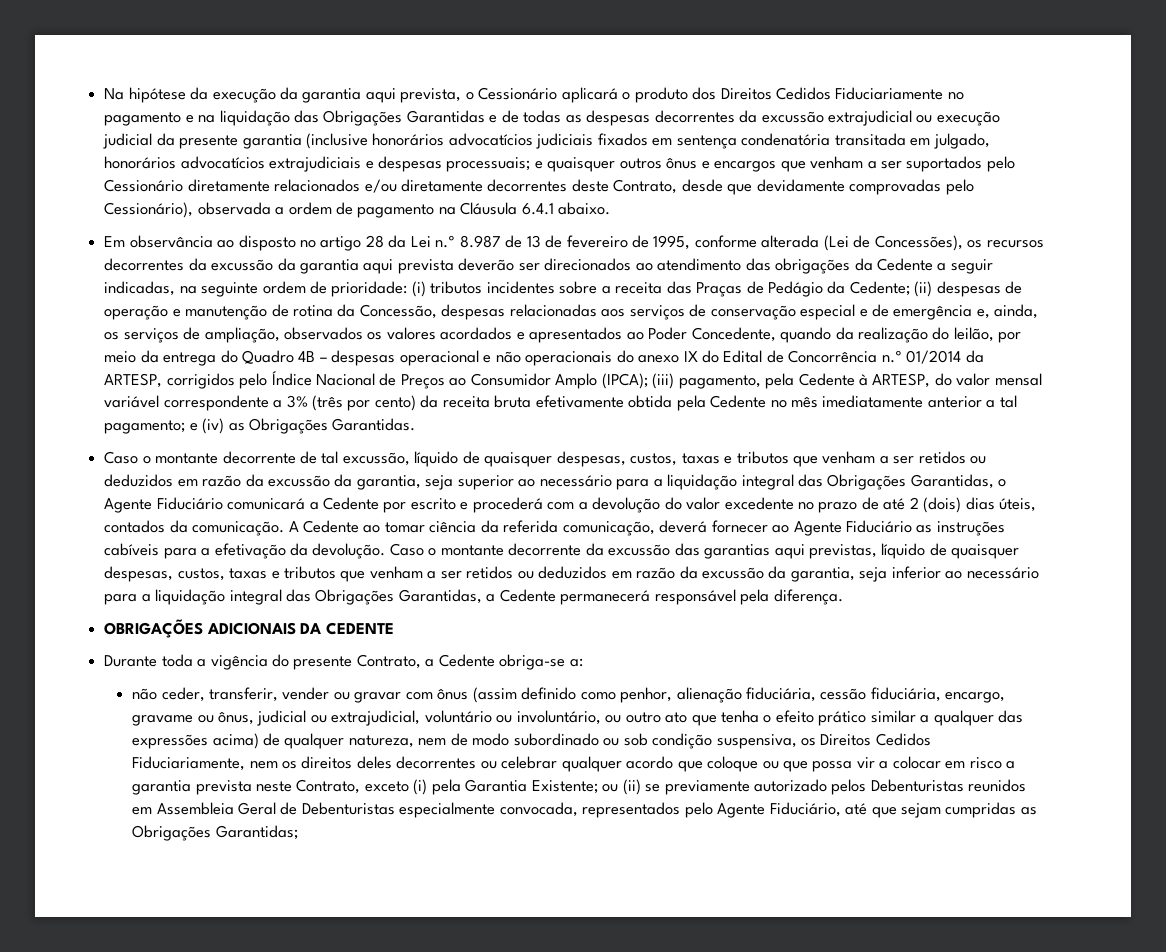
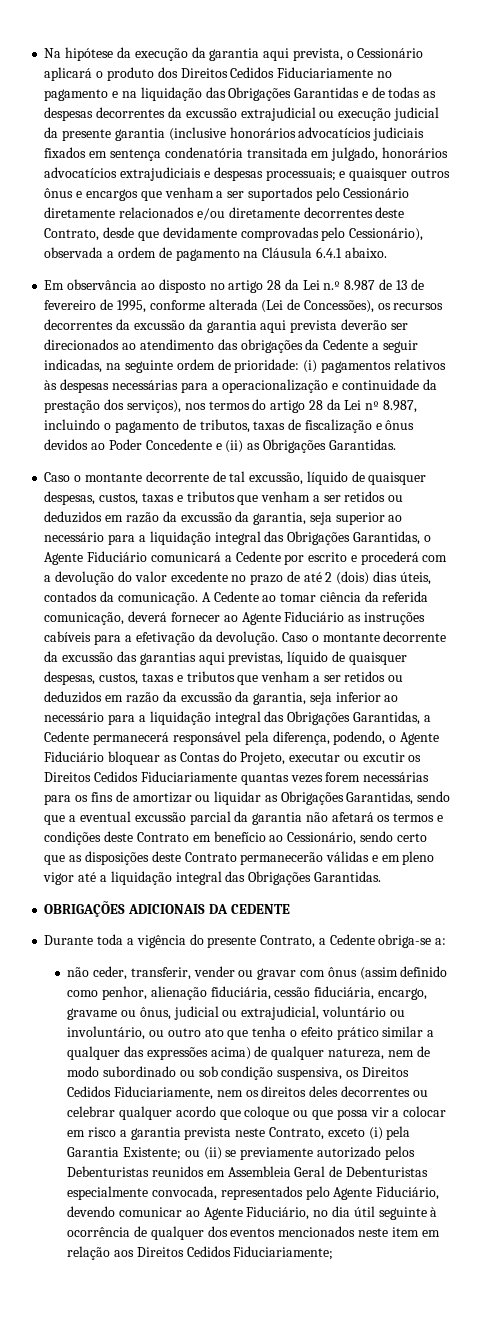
- Em observância ao disposto no artigo 28 da Lei n.º 8.987 de 13 de fevereiro de 1995, conforme alterada (Lei de Concessões), os recursos decorrentes da excussão da garantia aqui prevista deverão ser direcionados ao atendimento das obrigações da Cedente a seguir indicadas, na seguinte ordem de prioridade: (i) tributos incidentes sobre a receita das Praças de Pedágio da Cedente; (ii) despesas de operação e manutenção de rotina da Concessão, despesas relacionadas aos serviços de conservação especial e de emergência e, ainda, os serviços de ampliação, observados os valores acordados e apresentados ao Poder Concedente, quando da realização do leilão, por meio da entrega do Quadro 4B – despesas operacional e não operacionais do anexo IX do Edital de Concorrência n.º 01/2014 da ARTESP, corrigidos pelo Índice Nacional de Preços ao Consumidor Amplo (IPCA); (iii) pagamento, pela Cedente à ARTESP, do valor mensal variável correspondente a 3% (três por cento) da receita bruta efetivamente obtida pela Cedente no mês imediatamente anterior a tal pagamento; e (iv) as Obrigações Garantidas.
+ Em observância ao disposto no artigo 28 da Lei n.º 8.987 de 13 de fevereiro de 1995, conforme alterada (Lei de Concessões), os recursos decorrentes da excussão da garantia aqui prevista deverão ser direcionados ao atendimento das obrigações da Cedente a seguir indicadas, na seguinte ordem de prioridade: (i) pagamentos relativos às despesas necessárias para a operacionalização e continuidade da prestação dos serviços), nos termos do artigo 28 da Lei nº 8.987, incluindo o pagamento de tributos, taxas de fiscalização e ônus devidos ao Poder Concedente e (ii) as Obrigações Garantidas.
- Caso o montante decorrente da excussão das garantias aqui previstas, líquido de quaisquer despesas, custos, taxas e tributos que venham a ser retidos ou deduzidos em razão da excussão da garantia, seja inferior ao necessário para a liquidação integral das Obrigações Garantidas, a Cedente permanecerá responsável pela diferença.
+ Caso o montante decorrente da excussão das garantias aqui previstas, líquido de quaisquer despesas, custos, taxas e tributos que venham a ser retidos ou deduzidos em razão da excussão da garantia, seja inferior ao necessário para a liquidação integral das Obrigações Garantidas, a Cedente permanecerá responsável pela diferença, podendo, o Agente Fiduciário bloquear as Contas do Projeto, executar ou excutir os Direitos Cedidos Fiduciariamente quantas vezes forem necessárias para os fins de amortizar ou liquidar as Obrigações Garantidas, sendo que a eventual excussão parcial da garantia não afetará os termos e condições deste Contrato em benefício ao Cessionário, sendo certo que as disposições deste Contrato permanecerão válidas e em pleno vigor até a liquidação integral das Obrigações Garantidas.
- ou (ii) se previamente autorizado pelos Debenturistas reunidos em Assembleia Geral de Debenturistas especialmente convocada, representados pelo Agente Fiduciário, até que sejam cumpridas as Obrigações Garantidas;
+ ou (ii) se previamente autorizado pelos Debenturistas reunidos em Assembleia Geral de Debenturistas especialmente convocada, representados pelo Agente Fiduciário, devendo comunicar ao Agente Fiduciário, no dia útil seguinte à ocorrência de qualquer dos eventos mencionados neste item em relação aos Direitos Cedidos Fiduciariamente;

